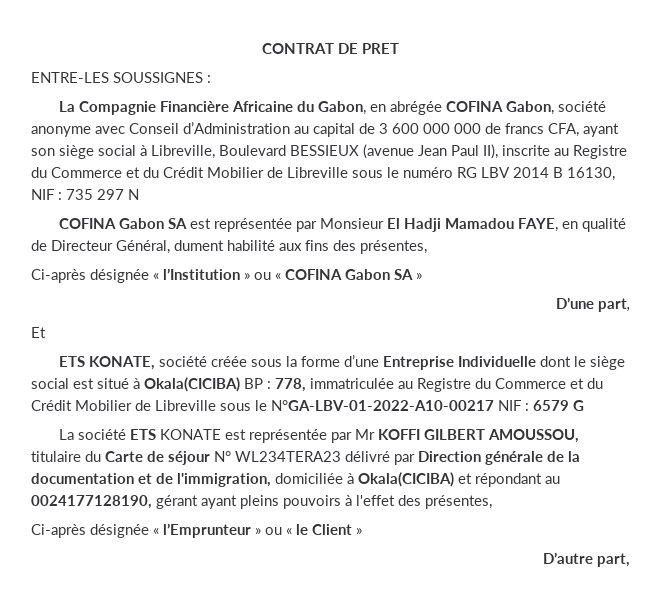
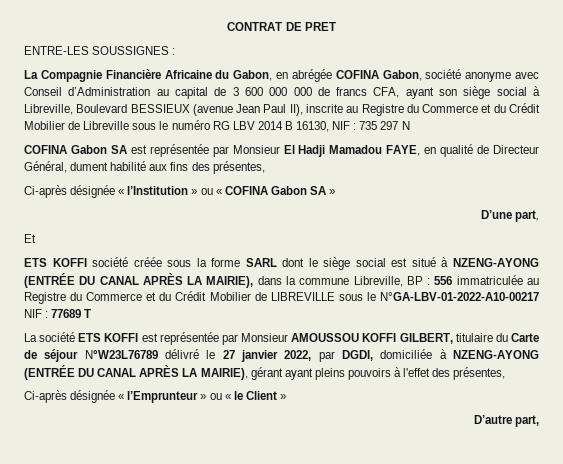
- ETS KONATE, société créée sous la forme d’une Entreprise Individuelle dont le siège social est situé à Okala(CICIBA) BP : 778, immatriculée au Registre du Commerce et du Crédit Mobilier de Libreville sous le N°GA-LBV-01-2022-A10-00217 NIF : 6579 G
+ ETS KOFFI société créée sous la forme SARL dont le siège social est situé à NZENG-AYONG (ENTRÉE DU CANAL APRÈS LA MAIRIE), dans la commune Libreville, BP : 556 immatriculée au Registre du Commerce et du Crédit Mobilier de LIBREVILLE sous le N°GA-LBV-01-2022-A10-00217 NIF : 77689 T
- La société ETS KONATE est représentée par Mr KOFFI GILBERT AMOUSSOU, titulaire du Carte de séjour N° WL234TERA23 délivré par Direction générale de la documentation et de l'immigration, domiciliée à Okala(CICIBA) et répondant au 0024177128190, gérant ayant pleins pouvoirs à l'effet des présentes,
+ La société ETS KOFFI est représentée par Monsieur AMOUSSOU KOFFI GILBERT, titulaire du Carte de séjour N°W23L76789 délivré le 27 janvier 2022, par DGDI, domiciliée à NZENG-AYONG (ENTRÉE DU CANAL APRÈS LA MAIRIE), gérant ayant pleins pouvoirs à l'effet des présentes,

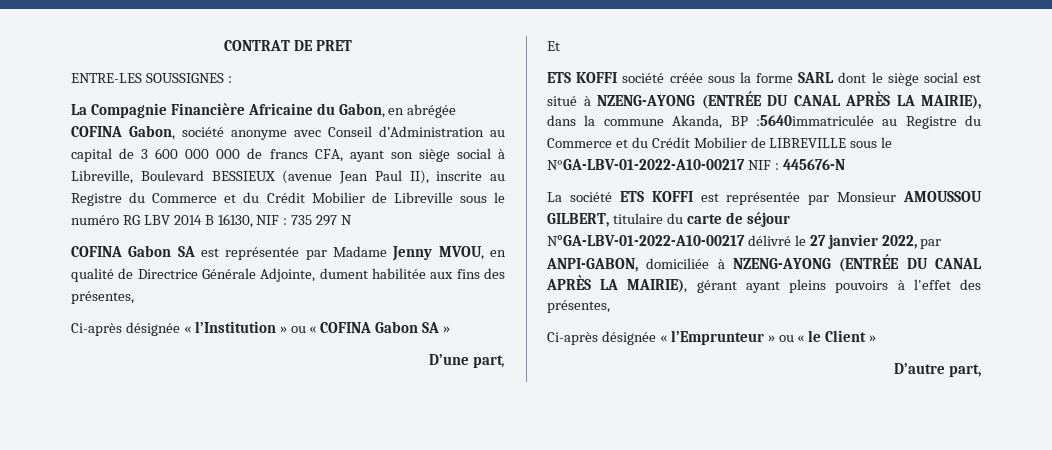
- COFINA Gabon SA est représentée par Monsieur El Hadji Mamadou FAYE, en qualité de Directeur Général, dument habilité aux fins des présentes,
+ COFINA Gabon SA est représentée par Madame Jenny MVOU, en qualité de Directrice Générale Adjointe, dument habilitée aux fins des présentes,
- ETS KOFFI société créée sous la forme SARL dont le siège social est situé à NZENG-AYONG (ENTRÉE DU CANAL APRÈS LA MAIRIE), dans la commune Libreville, BP : 556 immatriculée au Registre du Commerce et du Crédit Mobilier de LIBREVILLE sous le N°GA-LBV-01-2022-A10-00217 NIF : 77689 T
+ ETS KOFFI société créée sous la forme SARL dont le siège social est situé à NZENG-AYONG (ENTRÉE DU CANAL APRÈS LA MAIRIE), dans la commune Akanda, BP :5640immatriculée au Registre du Commerce et du Crédit Mobilier de LIBREVILLE sous le N°GA-LBV-01-2022-A10-00217 NIF : 445676-N
- La société ETS KOFFI est représentée par Monsieur AMOUSSOU KOFFI GILBERT, titulaire du Carte de séjour N°W23L76789 délivré le 27 janvier 2022, par DGDI, domiciliée à NZENG-AYONG (ENTRÉE DU CANAL APRÈS LA MAIRIE), gérant ayant pleins pouvoirs à l'effet des présentes,
+ La société ETS KOFFI est représentée par Monsieur AMOUSSOU GILBERT, titulaire du carte de séjour N°GA-LBV-01-2022-A10-00217 délivré le 27 janvier 2022, par ANPI-GABON, domiciliée à NZENG-AYONG (ENTRÉE DU CANAL APRÈS LA MAIRIE), gérant ayant pleins pouvoirs à l'effet des présentes,

